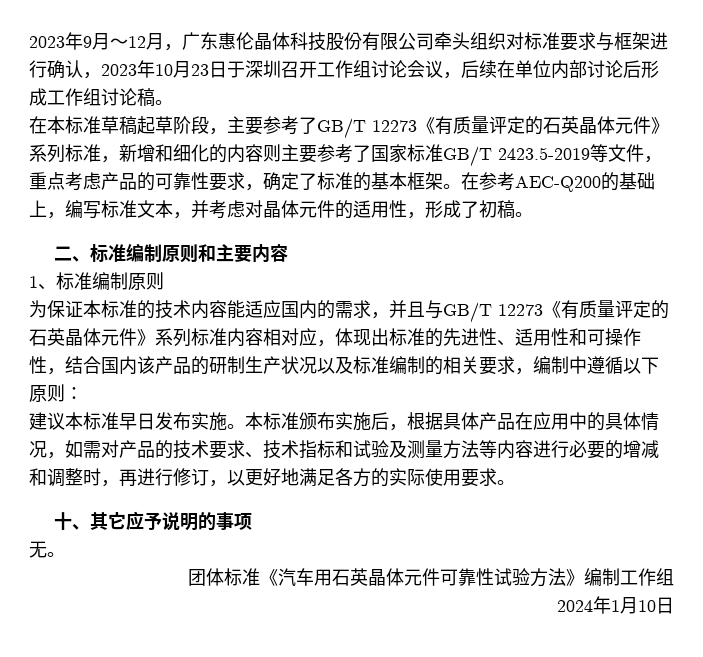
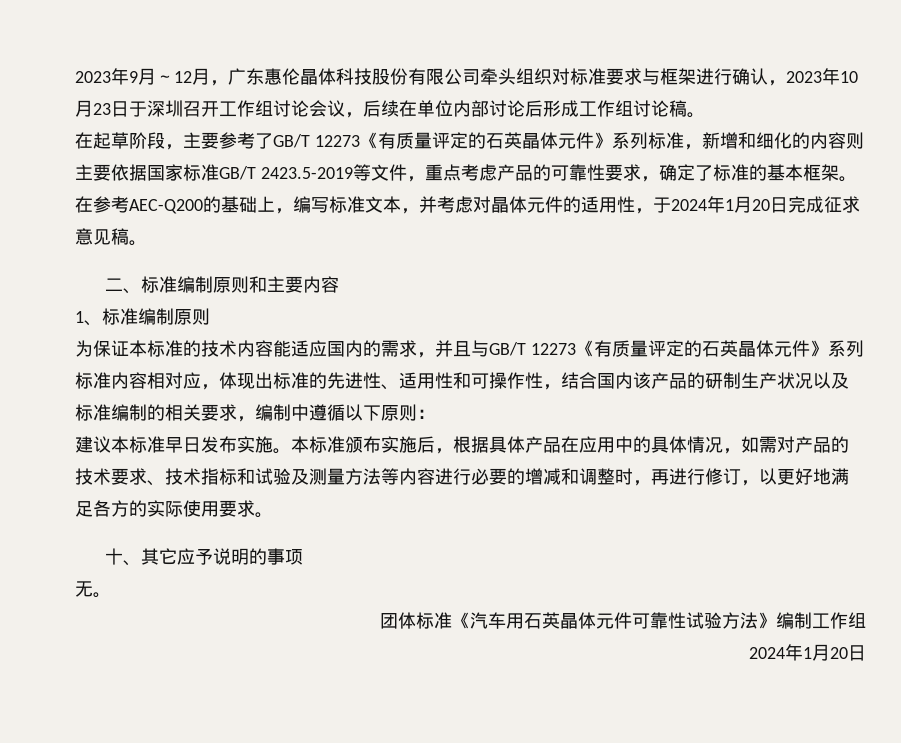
- 在本标准草稿起草阶段，主要参考了GB/T 12273《有质量评定的石英晶体元件》系列标准，新增和细化的内容则主要参考了国家标准GB/T 2423.5-2019等文件，重点考虑产品的可靠性要求，确定了标准的基本框架。
+ 在起草阶段，主要参考了GB/T 12273《有质量评定的石英晶体元件》系列标准，新增和细化的内容则主要依据国家标准GB/T 2423.5-2019等文件，重点考虑产品的可靠性要求，确定了标准的基本框架。
- 在参考AEC-Q200的基础上，编写标准文本，并考虑对晶体元件的适用性，形成了初稿。
+ 在参考AEC-Q200的基础上，编写标准文本，并考虑对晶体元件的适用性，于2024年1月20日完成征求意见稿。
  团体标准《汽车用石英晶体元件可靠性试验方法》编制工作组
- 2024年1月10日
+ 2024年1月20日

